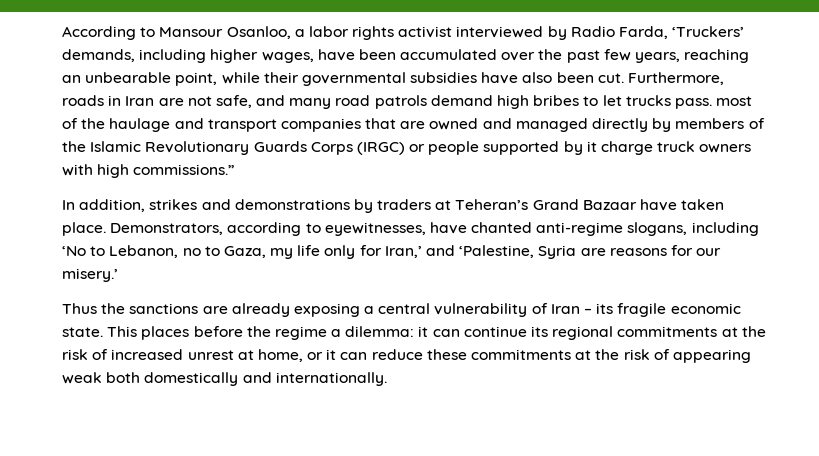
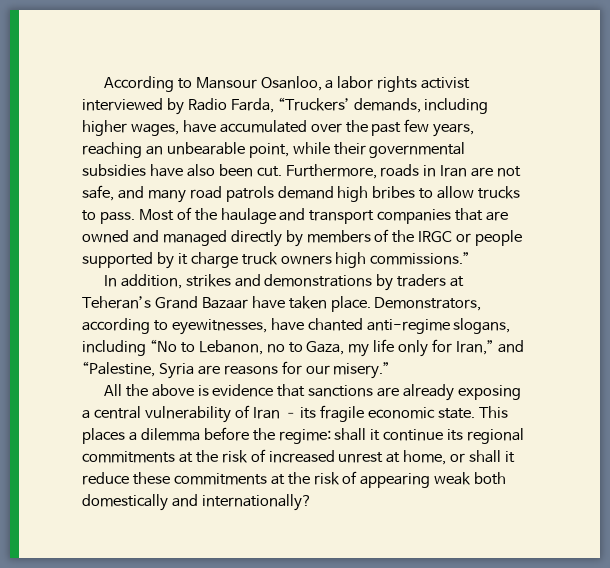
- According to Mansour Osanloo, a labor rights activist interviewed by Radio Farda, ‘Truckers’ demands, including higher wages, have been accumulated over the past few years, reaching an unbearable point, while their governmental subsidies have also been cut.
+ According to Mansour Osanloo, a labor rights activist interviewed by Radio Farda, “Truckers’ demands, including higher wages, have accumulated over the past few years, reaching an unbearable point, while their governmental subsidies have also been cut.
- Furthermore, roads in Iran are not safe, and many road patrols demand high bribes to let trucks pass. most of the haulage and transport companies that are owned and managed directly by members of the Islamic Revolutionary Guards Corps (IRGC) or people supported by it charge truck owners with high commissions.”
+ Furthermore, roads in Iran are not safe, and many road patrols demand high bribes to allow trucks to pass. Most of the haulage and transport companies that are owned and managed directly by members of the IRGC or people supported by it charge truck owners high commissions.”
- Demonstrators, according to eyewitnesses, have chanted anti-regime slogans, including ‘No to Lebanon, no to Gaza, my life only for Iran,’ and ‘Palestine, Syria are reasons for our misery.’
- Thus the sanctions are already exposing a central vulnerability of Iran – its fragile economic state.
+ Demonstrators, according to eyewitnesses, have chanted anti-regime slogans, including “No to Lebanon, no to Gaza, my life only for Iran,” and “Palestine, Syria are reasons for our misery.”
+ All the above is evidence that sanctions are already exposing a central vulnerability of Iran – its fragile economic state.
- This places before the regime a dilemma: it can continue its regional commitments at the risk of increased unrest at home, or it can reduce these commitments at the risk of appearing weak both domestically and internationally.
+ This places a dilemma before the regime: shall it continue its regional commitments at the risk of increased unrest at home, or shall it reduce these commitments at the risk of appearing weak both domestically and internationally?

